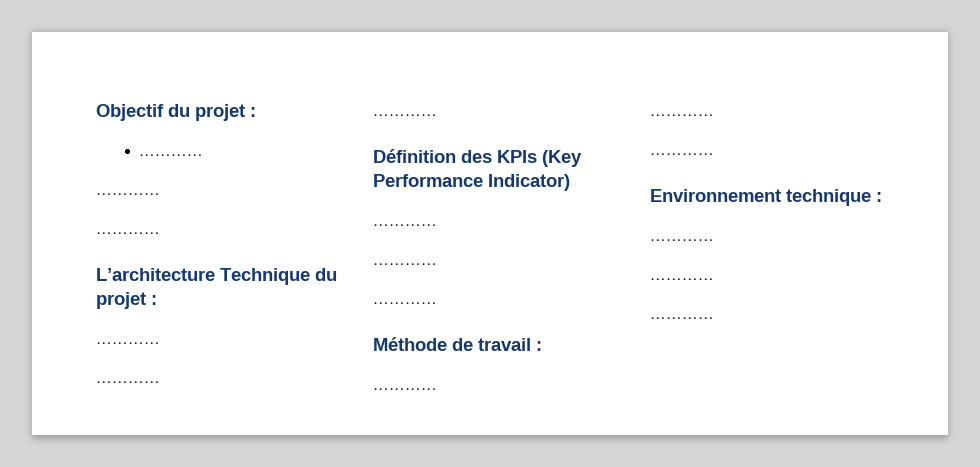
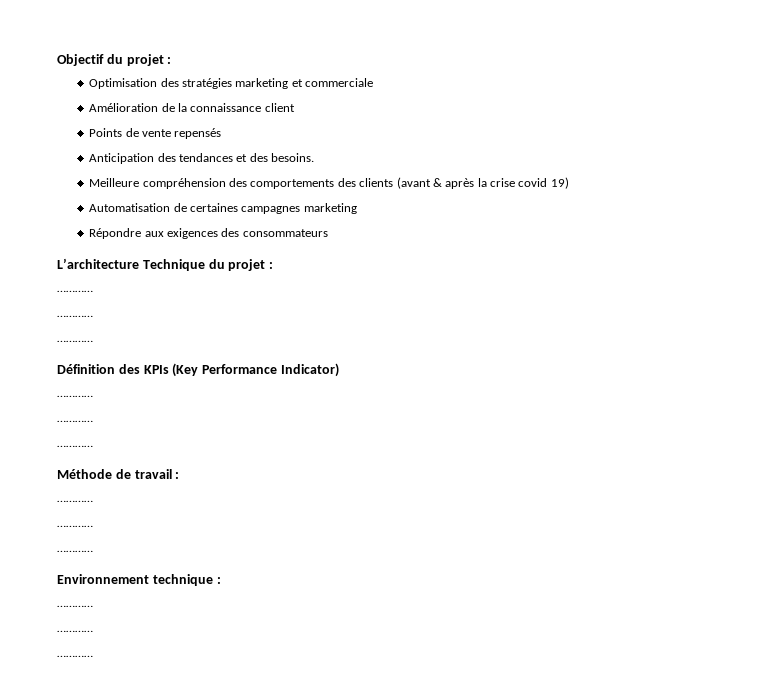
  Objectif du projet :
- …………
- …………
- …………
+ Optimisation des stratégies marketing et commerciale
+ Amélioration de la connaissance client
+ Points de vente repensés
+ Anticipation des tendances et des besoins.
+ Meilleure compréhension des comportements des clients (avant & après la crise covid 19)
+ Automatisation de certaines campagnes marketing
+ Répondre aux exigences des consommateurs

